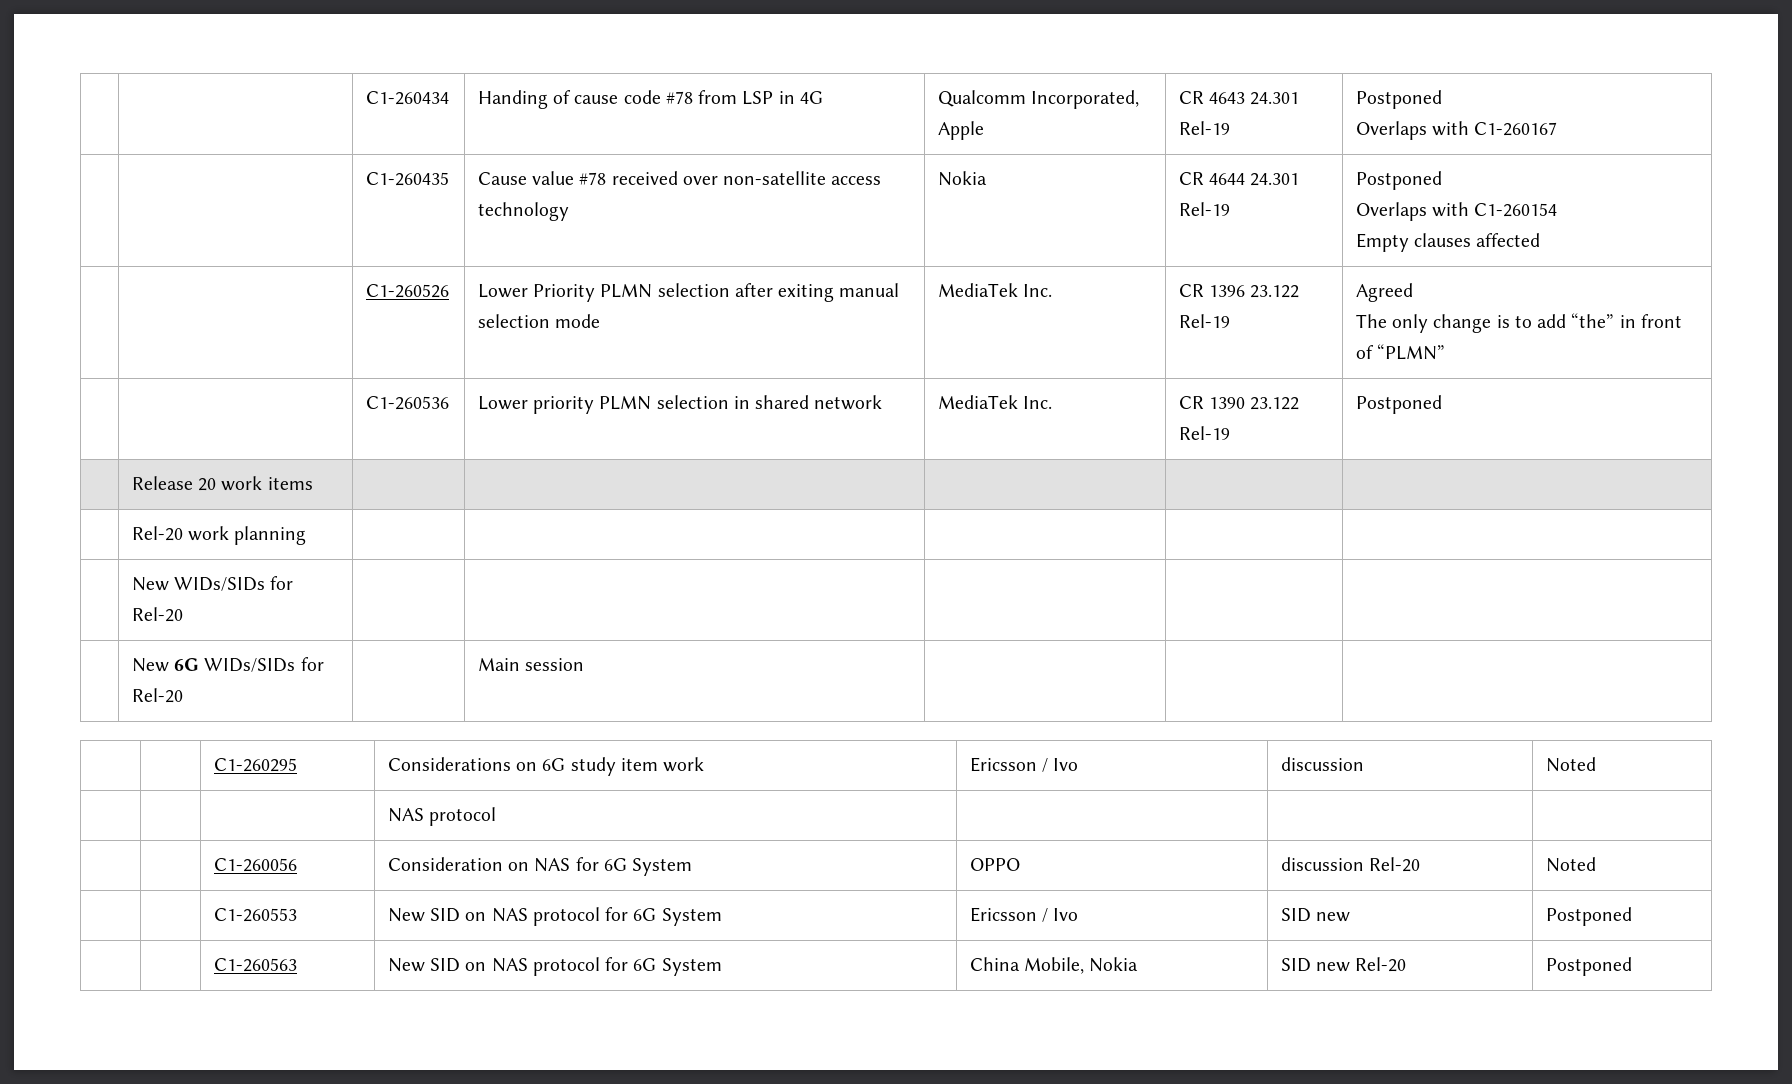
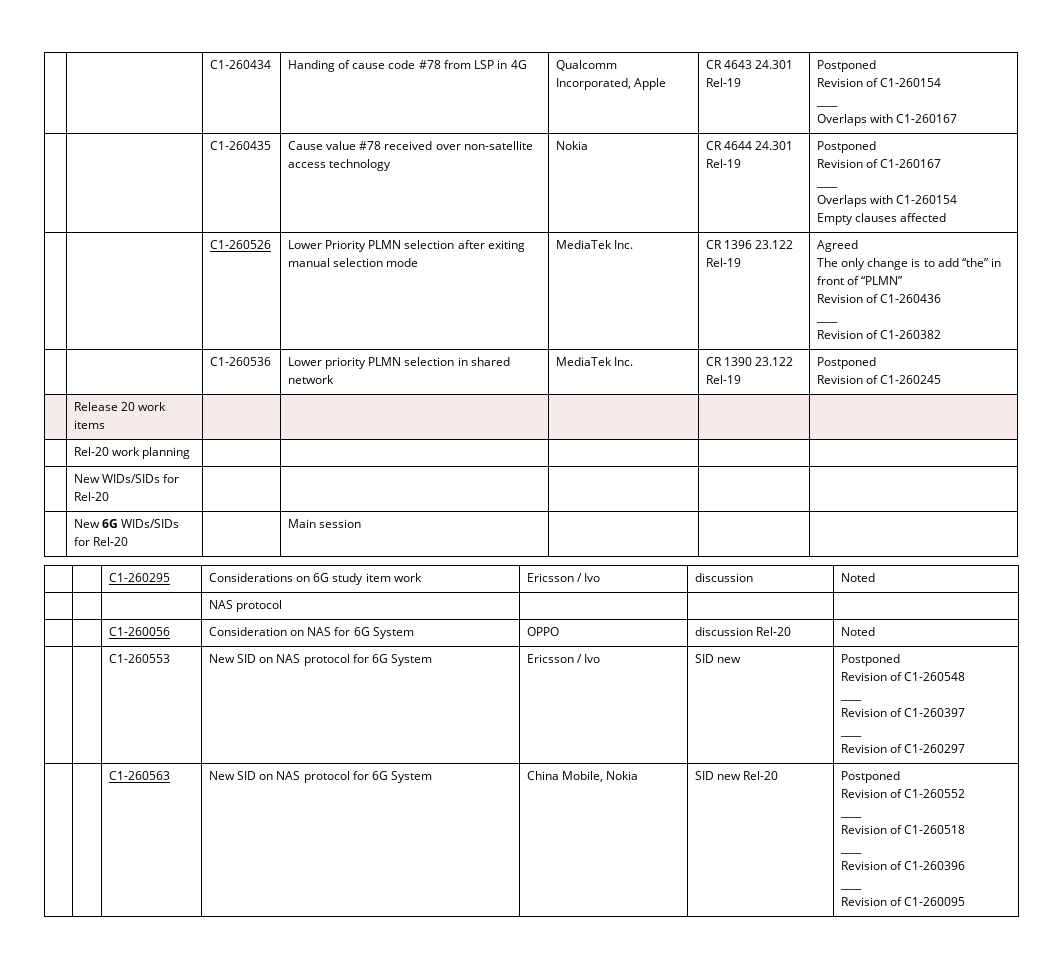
  | | C1-260434 | Handing of cause code #78 from LSP in 4G | Qualcomm Incorporated, Apple | CR 4643 24.301 Rel-19 | Postponed
+ Revision of C1-260154
+ ____
  | | C1-260435 | Cause value #78 received over non-satellite access technology | Nokia | CR 4644 24.301 Rel-19 | Postponed
+ Revision of C1-260167
+ ____
  | | C1-260526 | Lower Priority PLMN selection after exiting manual selection mode | MediaTek Inc. | CR 1396 23.122 Rel-19 | Agreed
  The only change is to add “the” in front of “PLMN”
+ Revision of C1-260436
+ ____
+ Revision of C1-260382
  | | C1-260536 | Lower priority PLMN selection in shared network | MediaTek Inc. | CR 1390 23.122 Rel-19 | Postponed
+ Revision of C1-260245
  | | C1-260553 | New SID on NAS protocol for 6G System | Ericsson / Ivo | SID new | Postponed
+ Revision of C1-260548
+ ____
+ Revision of C1-260397
+ ____
+ Revision of C1-260297
  | | C1-260563 | New SID on NAS protocol for 6G System | China Mobile, Nokia | SID new Rel-20 | Postponed
+ Revision of C1-260552
+ ____
+ Revision of C1-260518
+ ____
+ Revision of C1-260396
+ ____
+ Revision of C1-260095

